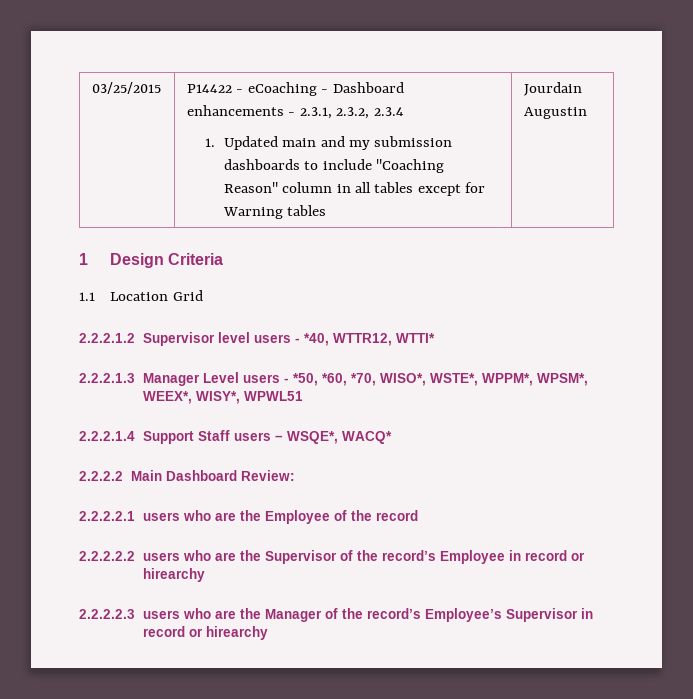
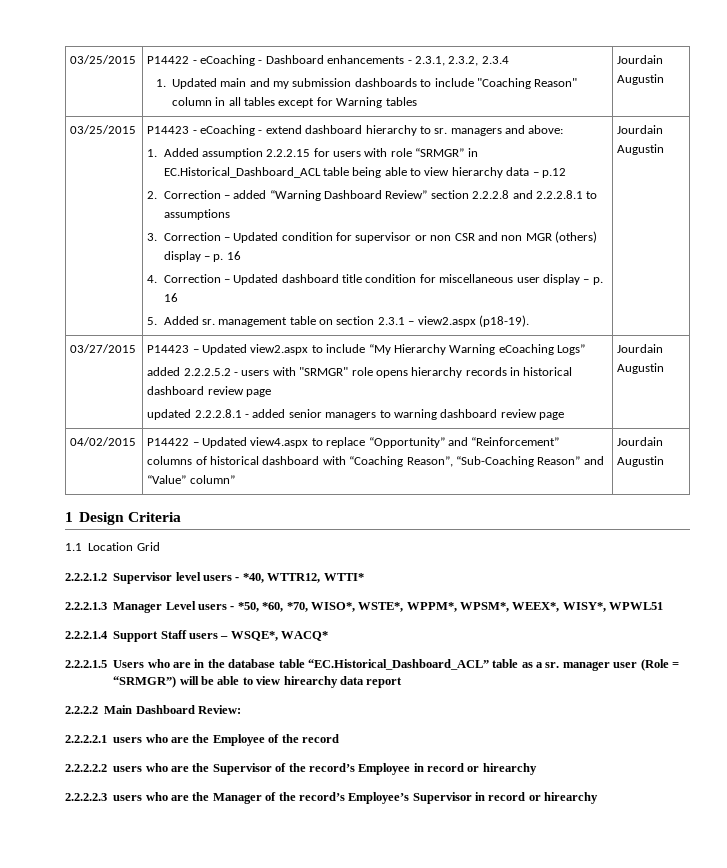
+ 03/25/2015 | P14423 - eCoaching - extend dashboard hierarchy to sr. managers and above:
+ 1. Added assumption 2.2.2.15 for users with role “SRMGR” in EC.Historical_Dashboard_ACL table being able to view hierarchy data – p.12
+ 2. Correction – added “Warning Dashboard Review” section 2.2.2.8 and 2.2.2.8.1 to assumptions
+ 3. Correction – Updated condition for supervisor or non CSR and non MGR (others) display – p. 16
+ 4. Correction – Updated dashboard title condition for miscellaneous user display – p. 16
+ 5. Added sr. management table on section 2.3.1 – view2.aspx (p18-19). | Jourdain Augustin
+ 03/27/2015 | P14423 – Updated view2.aspx to include “My Hierarchy Warning eCoaching Logs”
+ added 2.2.2.5.2 - users with "SRMGR" role opens hierarchy records in historical dashboard review page
+ updated 2.2.2.8.1 - added senior managers to warning dashboard review page | Jourdain Augustin
+ 04/02/2015 | P14422 – Updated view4.aspx to replace “Opportunity” and “Reinforcement” columns of historical dashboard with “Coaching Reason”, “Sub-Coaching Reason” and “Value” column” | Jourdain Augustin
+ 2.2.2.1.5 Users who are in the database table “EC.Historical_Dashboard_ACL” table as a sr. manager user (Role = “SRMGR”) will be able to view hirearchy data report

